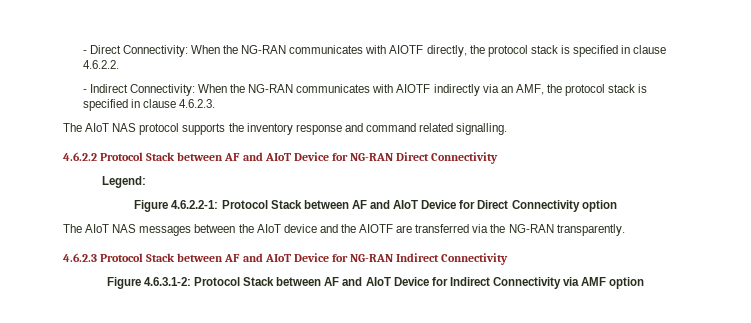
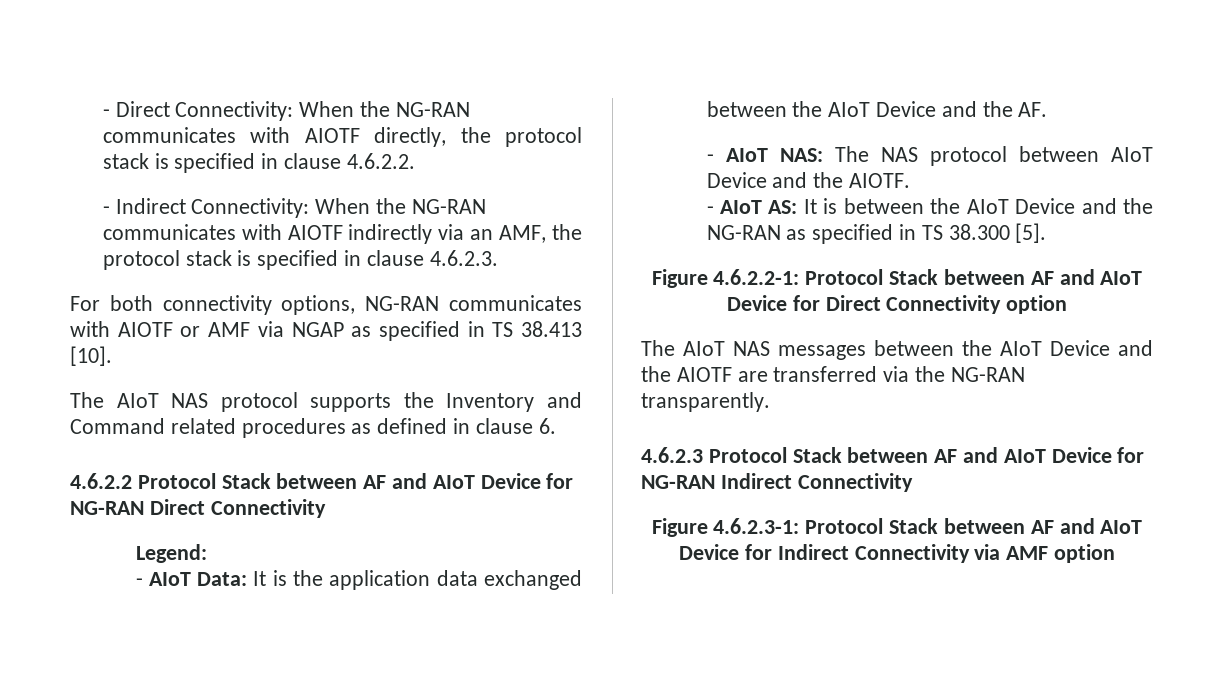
+ For both connectivity options, NG-RAN communicates with AIOTF or AMF via NGAP as specified in TS 38.413 [10].
- The AIoT NAS protocol supports the inventory response and command related signalling.
+ The AIoT NAS protocol supports the Inventory and Command related procedures as defined in clause 6.
+ - AIoT Data: It is the application data exchanged between the AIoT Device and the AF.
+ - AIoT NAS: The NAS protocol between AIoT Device and the AIOTF.
+ - AIoT AS: It is between the AIoT Device and the NG-RAN as specified in TS 38.300 [5].
- The AIoT NAS messages between the AIoT device and the AIOTF are transferred via the NG-RAN transparently.
+ The AIoT NAS messages between the AIoT Device and the AIOTF are transferred via the NG-RAN transparently.
- Figure 4.6.3.1-2: Protocol Stack between AF and AIoT Device for Indirect Connectivity via AMF option
+ Figure 4.6.2.3-1: Protocol Stack between AF and AIoT Device for Indirect Connectivity via AMF option

